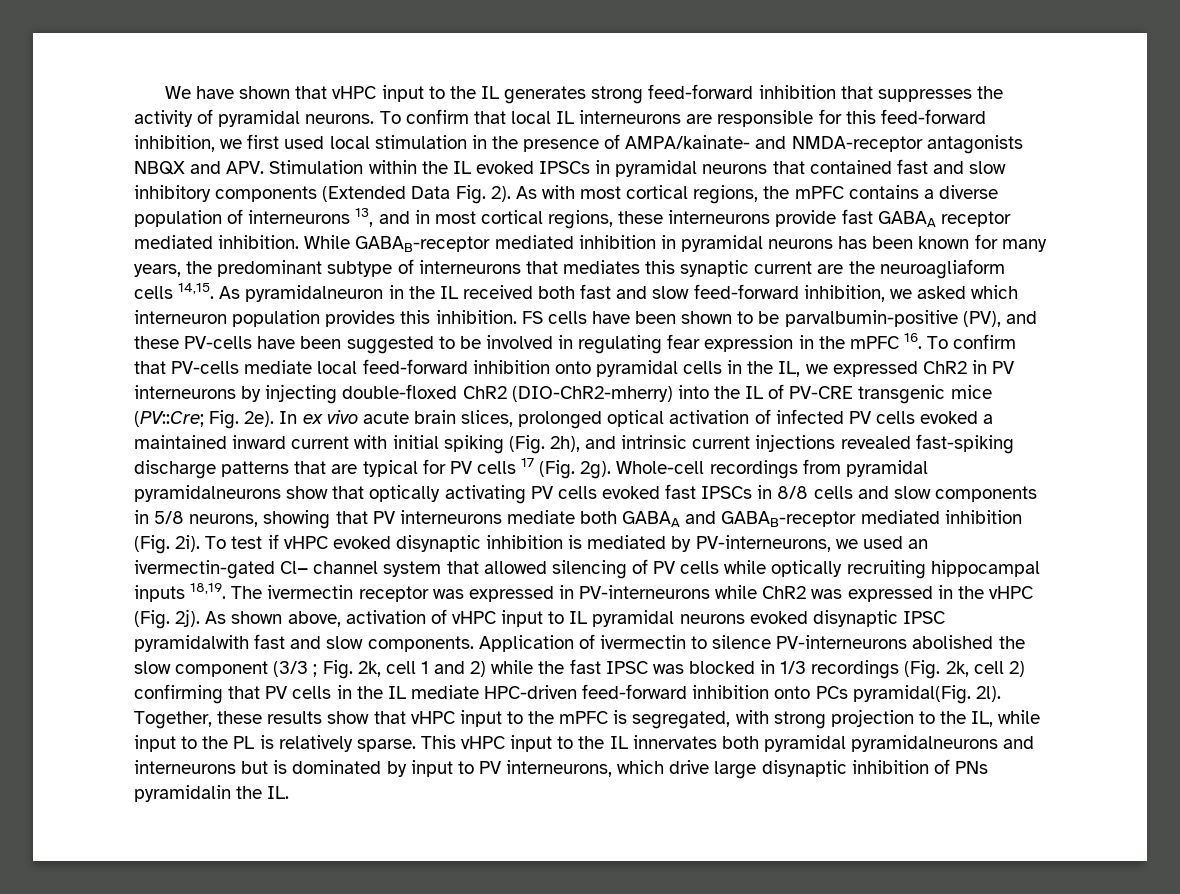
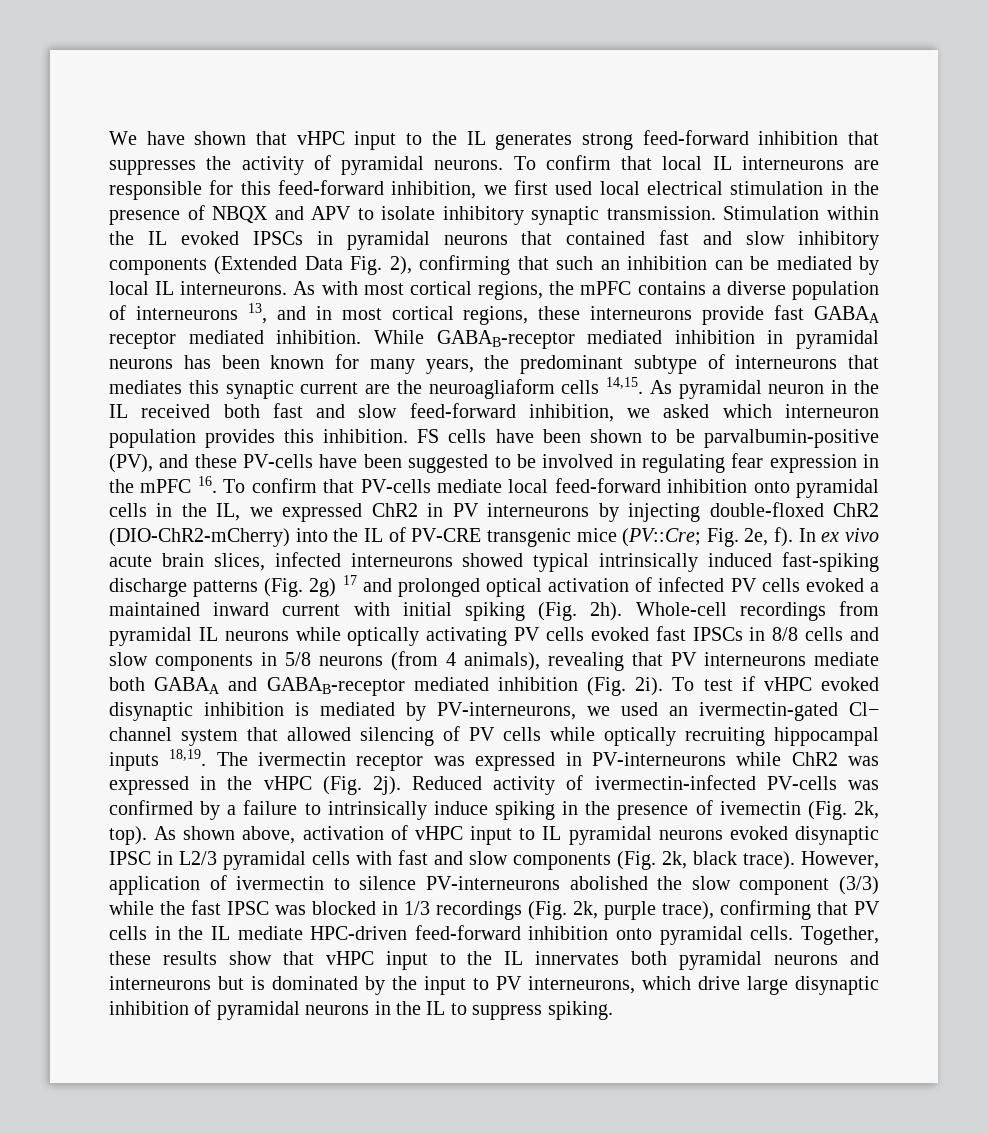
- To confirm that local IL interneurons are responsible for this feed-forward inhibition, we first used local stimulation in the presence of AMPA/kainate- and NMDA-receptor antagonists NBQX and APV. Stimulation within the IL evoked IPSCs in pyramidal neurons that contained fast and slow inhibitory components (Extended Data Fig. 2).
+ To confirm that local IL interneurons are responsible for this feed-forward inhibition, we first used local electrical stimulation in the presence of NBQX and APV to isolate inhibitory synaptic transmission. Stimulation within the IL evoked IPSCs in pyramidal neurons that contained fast and slow inhibitory components (Extended Data Fig. 2), confirming that such an inhibition can be mediated by local IL interneurons.
- As pyramidalneuron in the IL received both fast and slow feed-forward inhibition, we asked which interneuron population provides this inhibition.
+ As pyramidal neuron in the IL received both fast and slow feed-forward inhibition, we asked which interneuron population provides this inhibition.
- FS cells have been shown to be parvalbumin-positive (PV), and these PV-cells have been suggested to be involved in regulating fear expression in the mPFC 16. To confirm that PV-cells mediate local feed-forward inhibition onto pyramidal cells in the IL, we expressed ChR2 in PV interneurons by injecting double-floxed ChR2 (DIO-ChR2-mherry) into the IL of PV-CRE transgenic mice (PV::Cre; Fig. 2e).
+ FS cells have been shown to be parvalbumin-positive (PV), and these PV-cells have been suggested to be involved in regulating fear expression in the mPFC 16. To confirm that PV-cells mediate local feed-forward inhibition onto pyramidal cells in the IL, we expressed ChR2 in PV interneurons by injecting double-floxed ChR2 (DIO-ChR2-mCherry) into the IL of PV-CRE transgenic mice (PV::Cre; Fig. 2e, f).
- In ex vivo acute brain slices, prolonged optical activation of infected PV cells evoked a maintained inward current with initial spiking (Fig. 2h), and intrinsic current injections revealed fast-spiking discharge patterns that are typical for PV cells 17 (Fig. 2g).
+ In ex vivo acute brain slices, infected interneurons showed typical intrinsically induced fast-spiking discharge patterns (Fig. 2g) 17 and prolonged optical activation of infected PV cells evoked a maintained inward current with initial spiking (Fig. 2h).
- Whole-cell recordings from pyramidal pyramidalneurons show that optically activating PV cells evoked fast IPSCs in 8/8 cells and slow components in 5/8 neurons, showing that PV interneurons mediate both GABAA and GABAB-receptor mediated inhibition (Fig. 2i).
+ Whole-cell recordings from pyramidal IL neurons while optically activating PV cells evoked fast IPSCs in 8/8 cells and slow components in 5/8 neurons (from 4 animals), revealing that PV interneurons mediate both GABAA and GABAB-receptor mediated inhibition (Fig. 2i).
+ Reduced activity of ivermectin-infected PV-cells was confirmed by a failure to intrinsically induce spiking in the presence of ivemectin (Fig. 2k, top).
- As shown above, activation of vHPC input to IL pyramidal neurons evoked disynaptic IPSC pyramidalwith fast and slow components. Application of ivermectin to silence PV-interneurons abolished the slow component (3/3 ; Fig. 2k, cell 1 and 2) while the fast IPSC was blocked in 1/3 recordings (Fig. 2k, cell 2) confirming that PV cells in the IL mediate HPC-driven feed-forward inhibition onto PCs pyramidal(Fig. 2l).
+ As shown above, activation of vHPC input to IL pyramidal neurons evoked disynaptic IPSC in L2/3 pyramidal cells with fast and slow components (Fig. 2k, black trace). However, application of ivermectin to silence PV-interneurons abolished the slow component (3/3) while the fast IPSC was blocked in 1/3 recordings (Fig. 2k, purple trace), confirming that PV cells in the IL mediate HPC-driven feed-forward inhibition onto pyramidal cells.
- Together, these results show that vHPC input to the mPFC is segregated, with strong projection to the IL, while input to the PL is relatively sparse. This vHPC input to the IL innervates both pyramidal pyramidalneurons and interneurons but is dominated by input to PV interneurons, which drive large disynaptic inhibition of PNs pyramidalin the IL.
+ Together, these results show that vHPC input to the IL innervates both pyramidal neurons and interneurons but is dominated by the input to PV interneurons, which drive large disynaptic inhibition of pyramidal neurons in the IL to suppress spiking.

